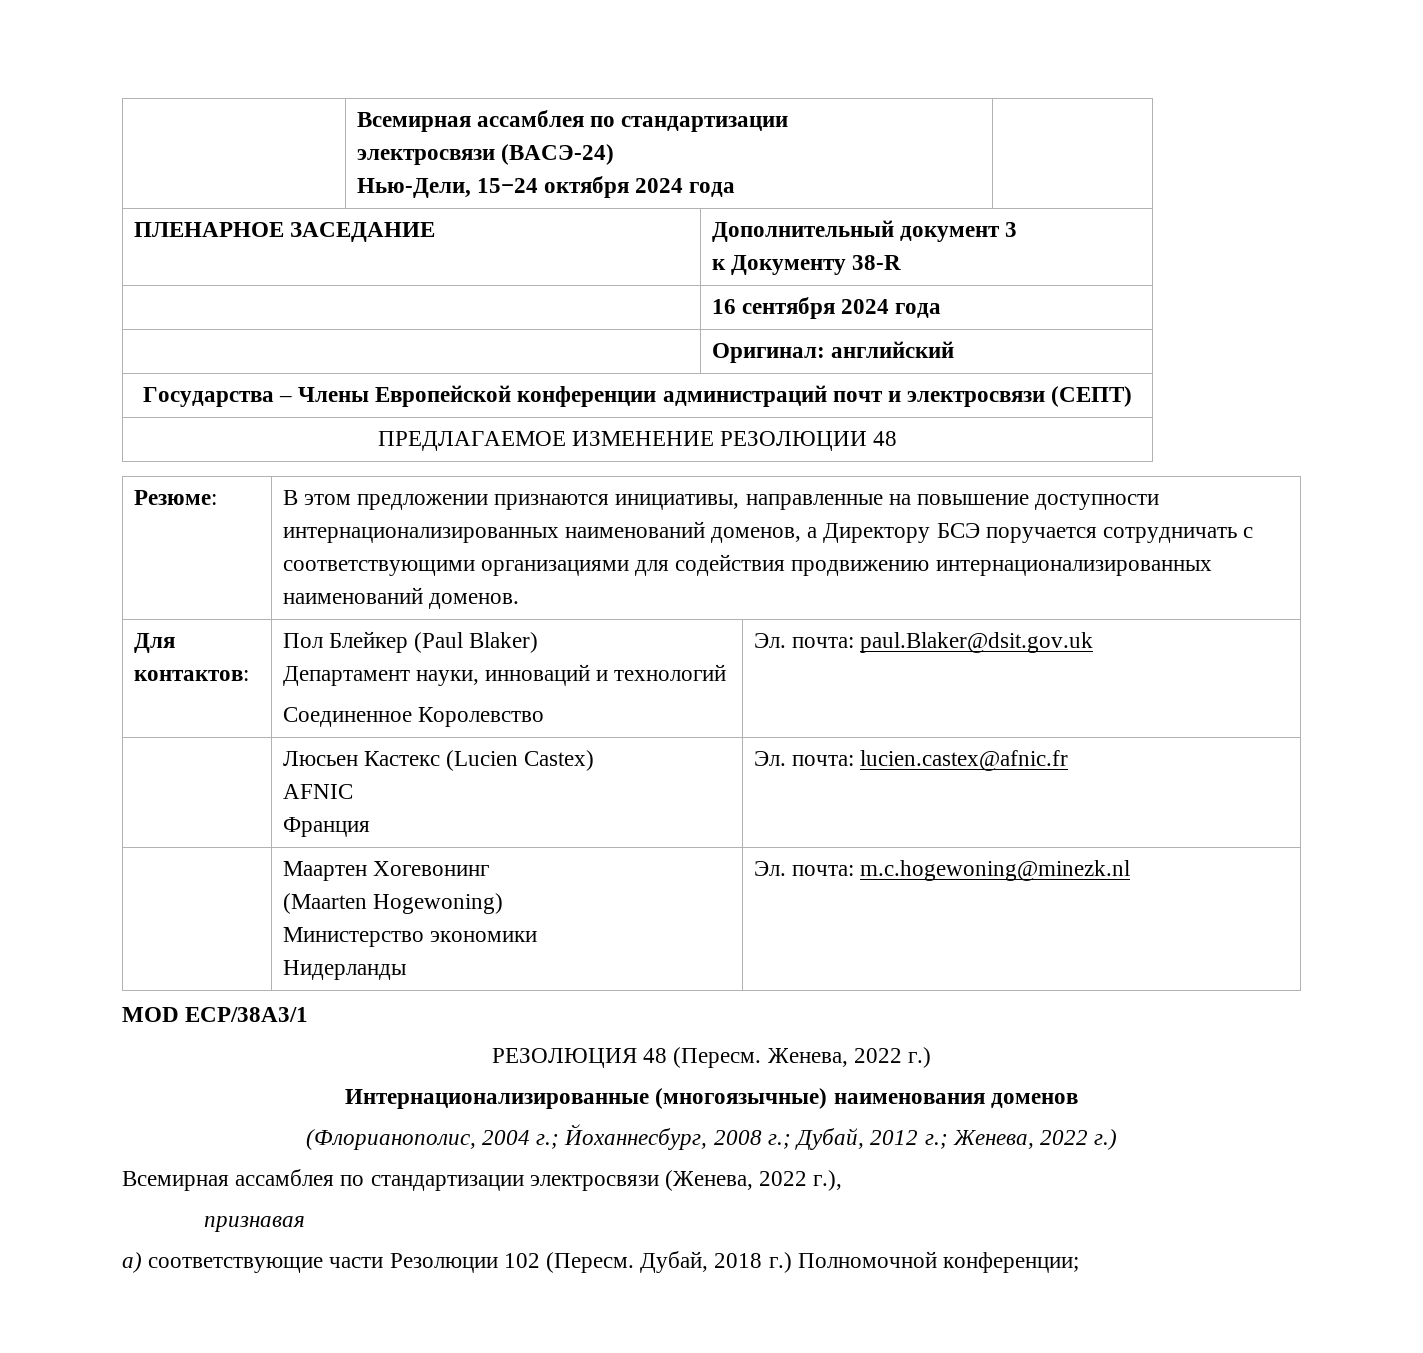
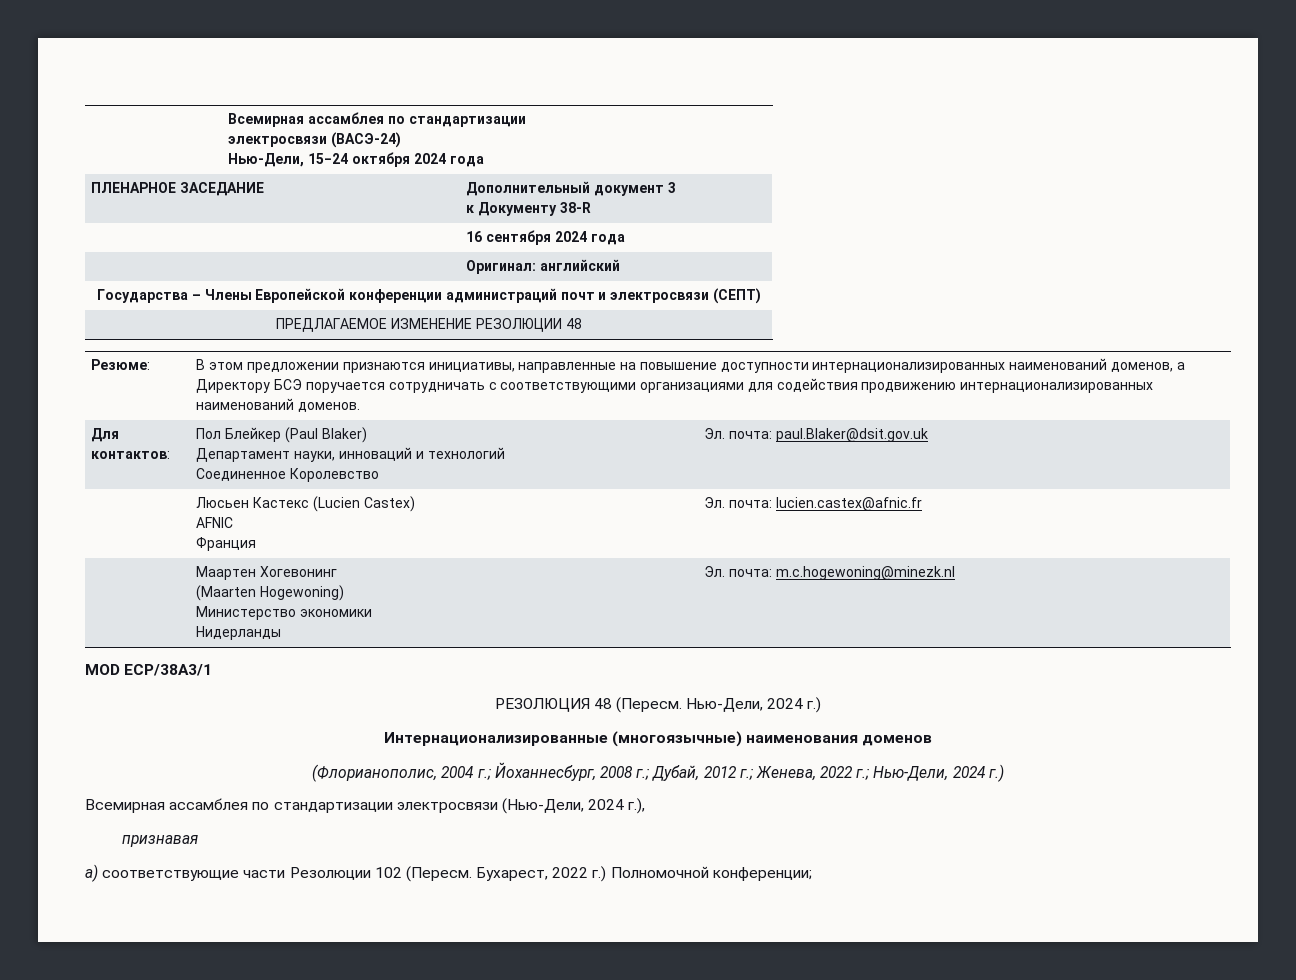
- РЕЗОЛЮЦИЯ 48 (Пересм. Женева, 2022 г.)
+ РЕЗОЛЮЦИЯ 48 (Пересм. Нью-Дели, 2024 г.)
- (Флорианополис, 2004 г.; Йоханнесбург, 2008 г.; Дубай, 2012 г.; Женева, 2022 г.)
+ (Флорианополис, 2004 г.; Йоханнесбург, 2008 г.; Дубай, 2012 г.; Женева, 2022 г.; Нью-Дели, 2024 г.)
- Всемирная ассамблея по стандартизации электросвязи (Женева, 2022 г.),
+ Всемирная ассамблея по стандартизации электросвязи (Нью-Дели, 2024 г.),
- Дубай, 2018 г.) Полномочной конференции;
+ Бухарест, 2022 г.) Полномочной конференции;

